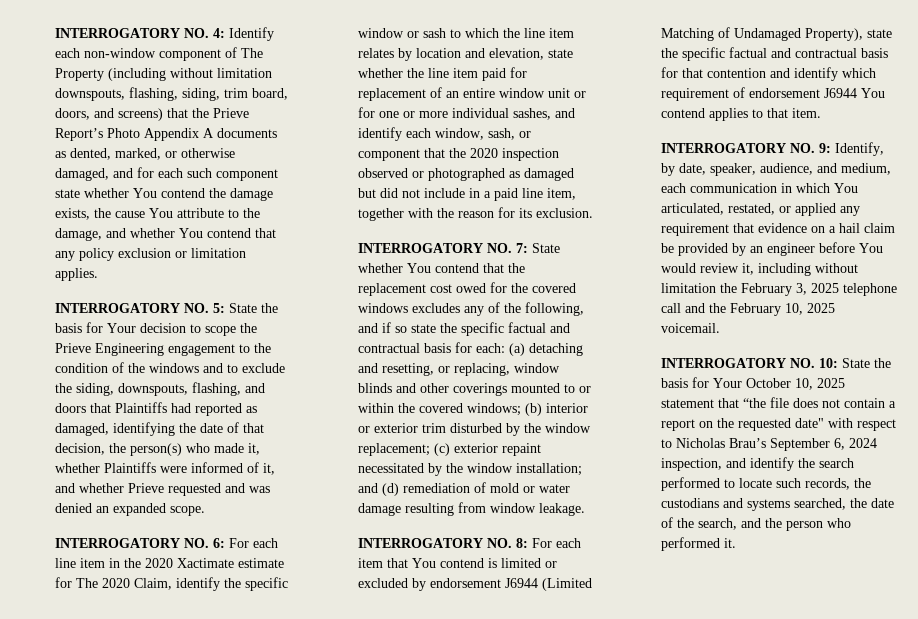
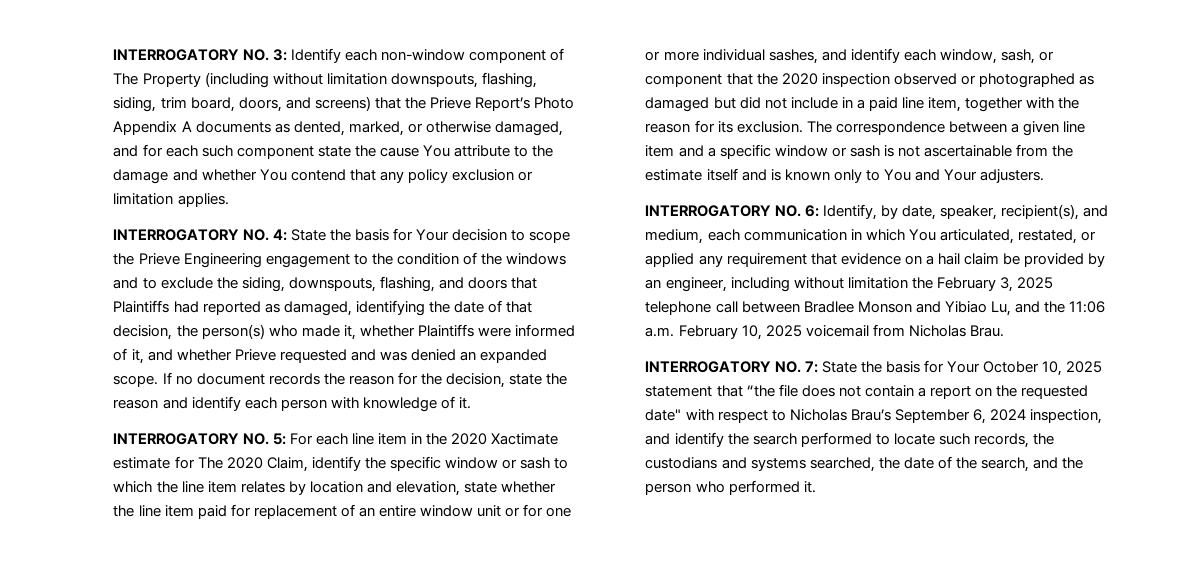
- INTERROGATORY NO. 4: Identify each non-window component of The Property (including without limitation downspouts, flashing, siding, trim board, doors, and screens) that the Prieve Report’s Photo Appendix A documents as dented, marked, or otherwise damaged, and for each such component state whether You contend the damage exists, the cause You attribute to the damage, and whether You contend that any policy exclusion or limitation applies.
+ INTERROGATORY NO. 3: Identify each non-window component of The Property (including without limitation downspouts, flashing, siding, trim board, doors, and screens) that the Prieve Report’s Photo Appendix A documents as dented, marked, or otherwise damaged, and for each such component state the cause You attribute to the damage and whether You contend that any policy exclusion or limitation applies.
- INTERROGATORY NO. 5:
+ INTERROGATORY NO. 4:
- State the basis for Your decision to scope the Prieve Engineering engagement to the condition of the windows and to exclude the siding, downspouts, flashing, and doors that Plaintiffs had reported as damaged, identifying the date of that decision, the person(s) who made it, whether Plaintiffs were informed of it, and whether Prieve requested and was denied an expanded scope.
- INTERROGATORY NO. 6:
+ State the basis for Your decision to scope the Prieve Engineering engagement to the condition of the windows and to exclude the siding, downspouts, flashing, and doors that Plaintiffs had reported as damaged, identifying the date of that decision, the person(s) who made it, whether Plaintiffs were informed of it, and whether Prieve requested and was denied an expanded scope. If no document records the reason for the decision, state the reason and identify each person with knowledge of it.
+ INTERROGATORY NO. 5:
- For each line item in the 2020 Xactimate estimate for The 2020 Claim, identify the specific window or sash to which the line item relates by location and elevation, state whether the line item paid for replacement of an entire window unit or for one or more individual sashes, and identify each window, sash, or component that the 2020 inspection observed or photographed as damaged but did not include in a paid line item, together with the reason for its exclusion.
- INTERROGATORY NO. 7: State whether You contend that the replacement cost owed for the covered windows excludes any of the following, and if so state the specific factual and contractual basis for each: (a) detaching and resetting, or replacing, window blinds and other coverings mounted to or within the covered windows; (b) interior or exterior trim disturbed by the window replacement; (c) exterior repaint necessitated by the window installation; and (d) remediation of mold or water damage resulting from window leakage.
- INTERROGATORY NO. 8: For each item that You contend is limited or excluded by endorsement J6944 (Limited Matching of Undamaged Property), state the specific factual and contractual basis for that contention and identify which requirement of endorsement J6944 You contend applies to that item.
- INTERROGATORY NO. 9:
+ For each line item in the 2020 Xactimate estimate for The 2020 Claim, identify the specific window or sash to which the line item relates by location and elevation, state whether the line item paid for replacement of an entire window unit or for one or more individual sashes, and identify each window, sash, or component that the 2020 inspection observed or photographed as damaged but did not include in a paid line item, together with the reason for its exclusion. The correspondence between a given line item and a specific window or sash is not ascertainable from the estimate itself and is known only to You and Your adjusters.
+ INTERROGATORY NO. 6:
- Identify, by date, speaker, audience, and medium, each communication in which You articulated, restated, or applied any requirement that evidence on a hail claim be provided by an engineer before You would review it, including without limitation the February 3, 2025 telephone call and the February 10, 2025 voicemail.
- INTERROGATORY NO. 10:
+ Identify, by date, speaker, recipient(s), and medium, each communication in which You articulated, restated, or applied any requirement that evidence on a hail claim be provided by an engineer, including without limitation the February 3, 2025 telephone call between Bradlee Monson and Yibiao Lu, and the 11:06 a.m. February 10, 2025 voicemail from Nicholas Brau.
+ INTERROGATORY NO. 7:

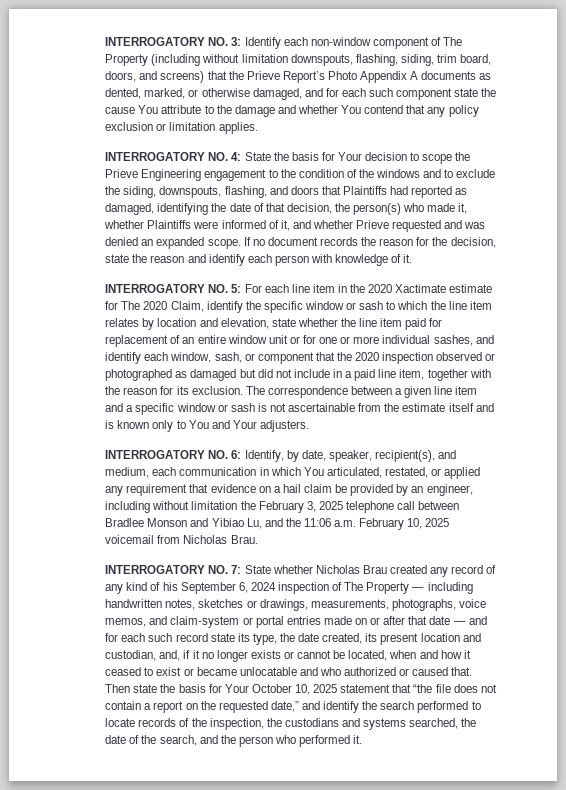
- INTERROGATORY NO. 7: State the basis for Your October 10, 2025 statement that “the file does not contain a report on the requested date" with respect to Nicholas Brau’s September 6, 2024 inspection, and identify the search performed to locate such records, the custodians and systems searched, the date of the search, and the person who performed it.
+ INTERROGATORY NO. 7: State whether Nicholas Brau created any record of any kind of his September 6, 2024 inspection of The Property — including handwritten notes, sketches or drawings, measurements, photographs, voice memos, and claim-system or portal entries made on or after that date — and for each such record state its type, the date created, its present location and custodian, and, if it no longer exists or cannot be located, when and how it ceased to exist or became unlocatable and who authorized or caused that. Then state the basis for Your October 10, 2025 statement that “the file does not contain a report on the requested date,” and identify the search performed to locate records of the inspection, the custodians and systems searched, the date of the search, and the person who performed it.

